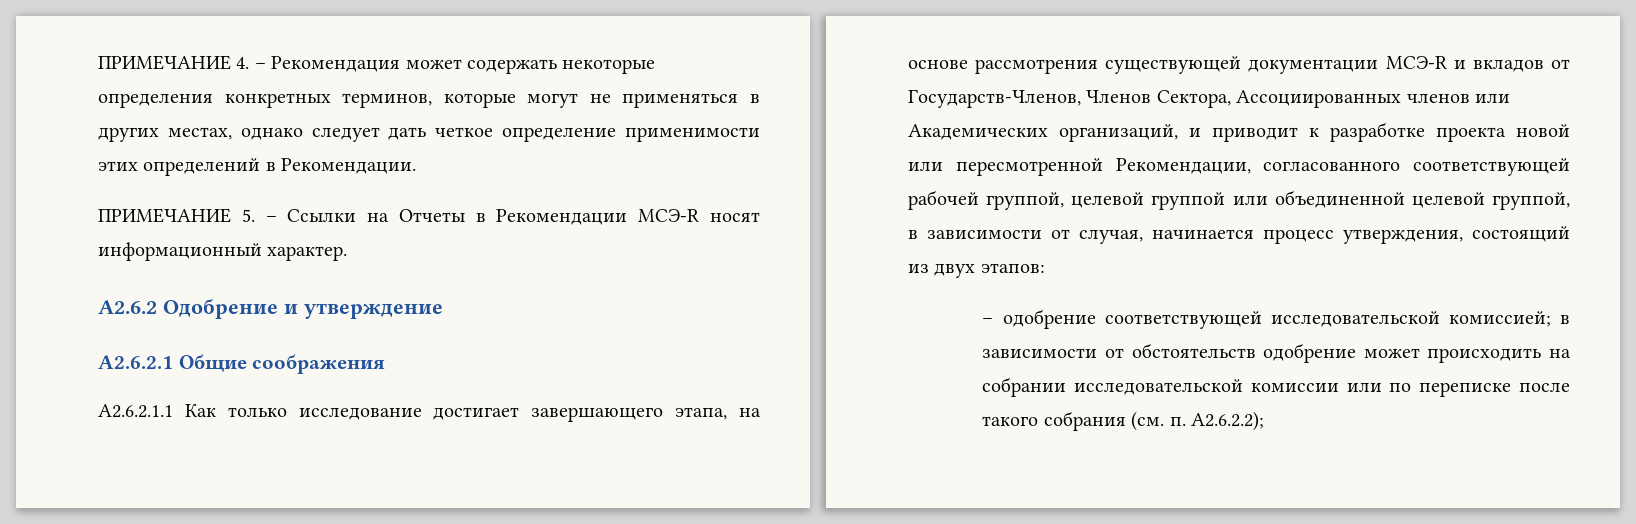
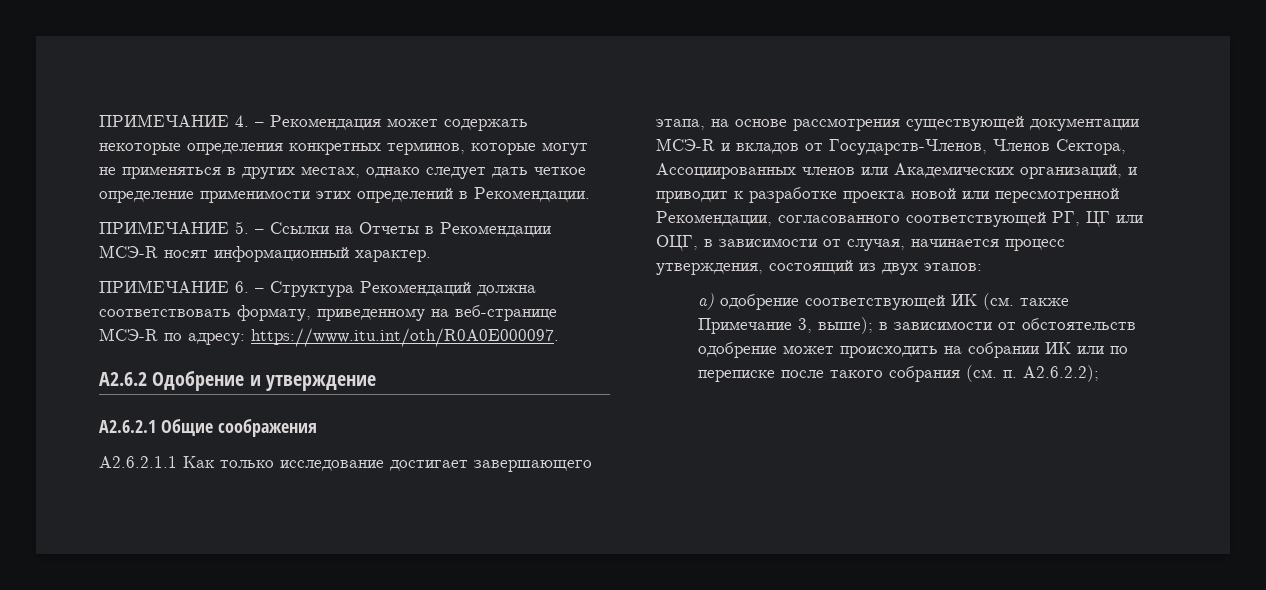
+ ПРИМЕЧАНИЕ 6. – Структура Рекомендаций должна соответствовать формату, приведенному на веб-странице МСЭ-R по адресу: https://www.itu.int/oth/R0A0E000097.
- А2.6.2.1.1 Как только исследование достигает завершающего этапа, на основе рассмотрения существующей документации МСЭ-R и вкладов от Государств-Членов, Членов Сектора, Ассоциированных членов или Академических организаций, и приводит к разработке проекта новой или пересмотренной Рекомендации, согласованного соответствующей рабочей группой, целевой группой или объединенной целевой группой, в зависимости от случая, начинается процесс утверждения, состоящий из двух этапов:
+ А2.6.2.1.1 Как только исследование достигает завершающего этапа, на основе рассмотрения существующей документации МСЭ-R и вкладов от Государств-Членов, Членов Сектора, Ассоциированных членов или Академических организаций, и приводит к разработке проекта новой или пересмотренной Рекомендации, согласованного соответствующей РГ, ЦГ или ОЦГ, в зависимости от случая, начинается процесс утверждения, состоящий из двух этапов:
- – одобрение соответствующей исследовательской комиссией; в зависимости от обстоятельств одобрение может происходить на собрании исследовательской комиссии или по переписке после такого собрания (см. п. А2.6.2.2);
+ a) одобрение соответствующей ИК (см. также Примечание 3, выше); в зависимости от обстоятельств одобрение может происходить на собрании ИК или по переписке после такого собрания (см. п. А2.6.2.2);

